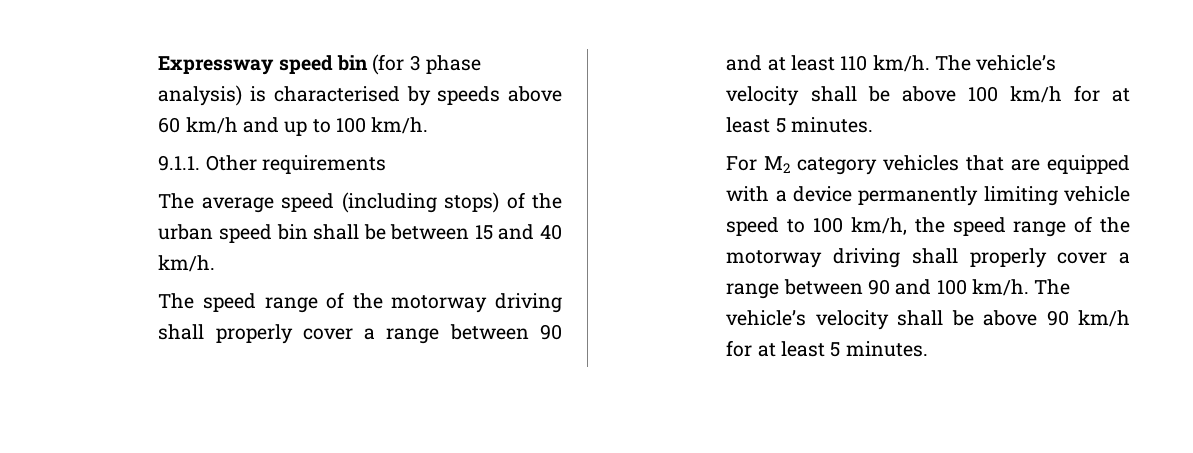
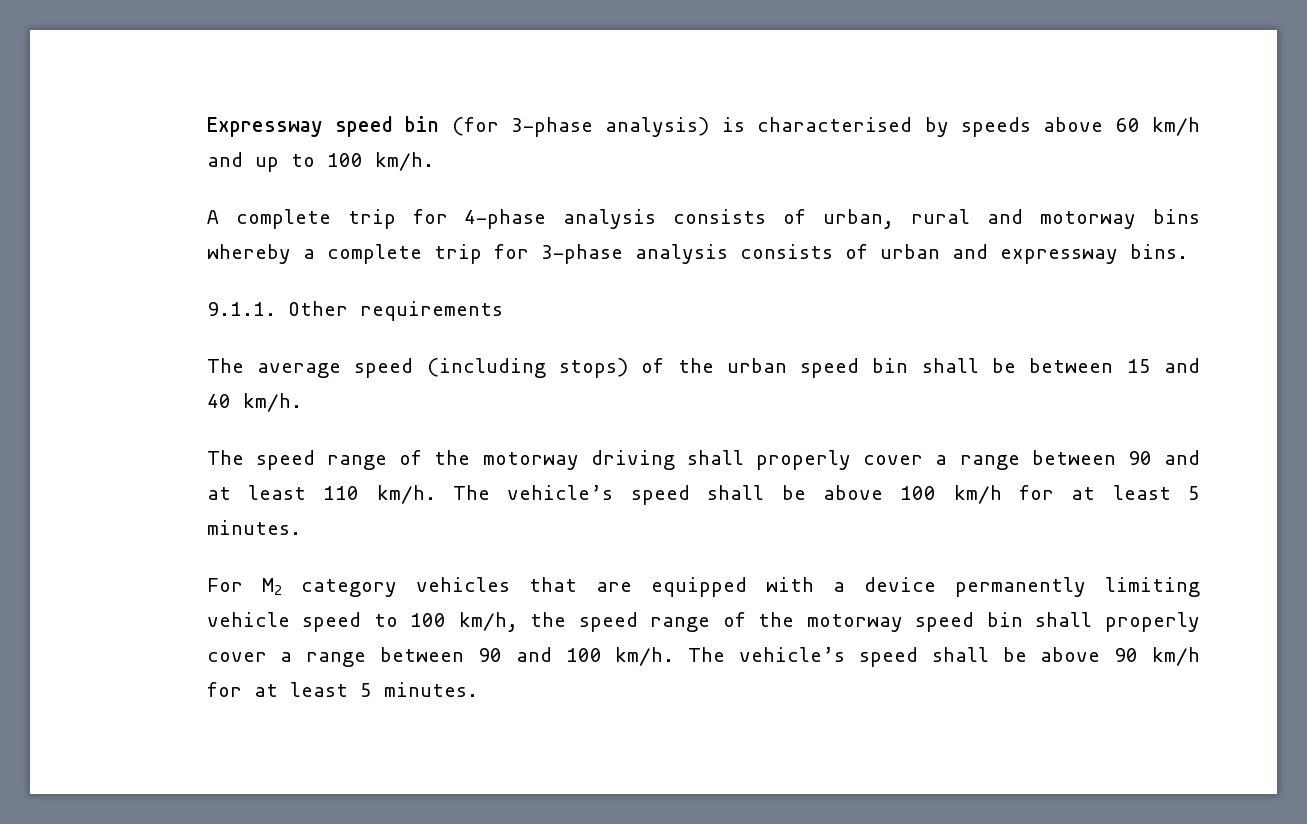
- Expressway speed bin (for 3 phase analysis) is characterised by speeds above 60 km/h and up to 100 km/h.
+ Expressway speed bin (for 3-phase analysis) is characterised by speeds above 60 km/h and up to 100 km/h.
+ A complete trip for 4-phase analysis consists of urban, rural and motorway bins whereby a complete trip for 3-phase analysis consists of urban and expressway bins.
- The vehicle’s velocity shall be above 100 km/h for at least 5 minutes.
+ The vehicle’s speed shall be above 100 km/h for at least 5 minutes.
- For M2 category vehicles that are equipped with a device permanently limiting vehicle speed to 100 km/h, the speed range of the motorway driving shall properly cover a range between 90 and 100 km/h.
+ For M2 category vehicles that are equipped with a device permanently limiting vehicle speed to 100 km/h, the speed range of the motorway speed bin shall properly cover a range between 90 and 100 km/h.
- The vehicle’s velocity shall be above 90 km/h for at least 5 minutes.
+ The vehicle’s speed shall be above 90 km/h for at least 5 minutes.

